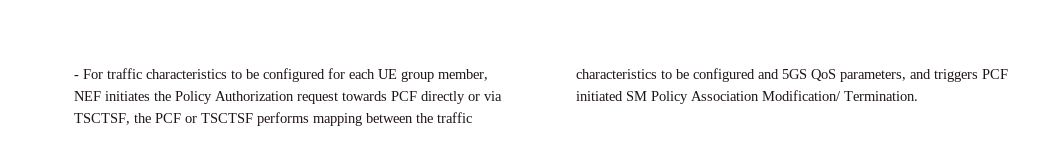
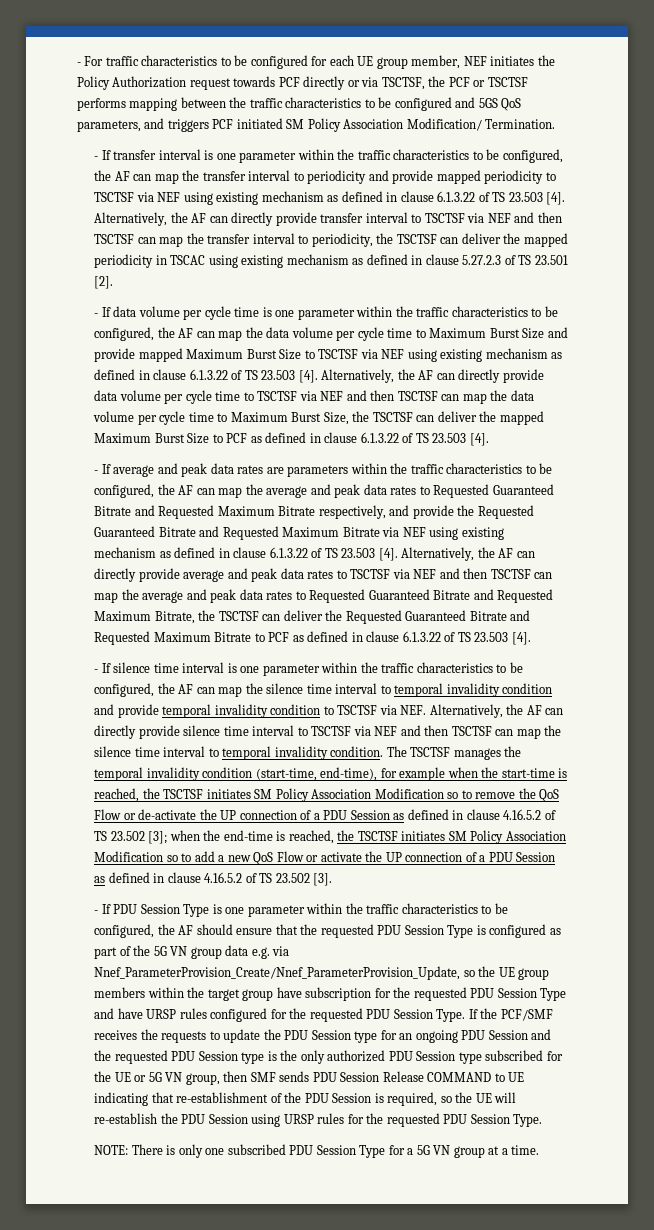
+ - If transfer interval is one parameter within the traffic characteristics to be configured, the AF can map the transfer interval to periodicity and provide mapped periodicity to TSCTSF via NEF using existing mechanism as defined in clause 6.1.3.22 of TS 23.503 [4]. Alternatively, the AF can directly provide transfer interval to TSCTSF via NEF and then TSCTSF can map the transfer interval to periodicity, the TSCTSF can deliver the mapped periodicity in TSCAC using existing mechanism as defined in clause 5.27.2.3 of TS 23.501 [2].
+ - If data volume per cycle time is one parameter within the traffic characteristics to be configured, the AF can map the data volume per cycle time to Maximum Burst Size and provide mapped Maximum Burst Size to TSCTSF via NEF using existing mechanism as defined in clause 6.1.3.22 of TS 23.503 [4]. Alternatively, the AF can directly provide data volume per cycle time to TSCTSF via NEF and then TSCTSF can map the data volume per cycle time to Maximum Burst Size, the TSCTSF can deliver the mapped Maximum Burst Size to PCF as defined in clause 6.1.3.22 of TS 23.503 [4].
+ - If average and peak data rates are parameters within the traffic characteristics to be configured, the AF can map the average and peak data rates to Requested Guaranteed Bitrate and Requested Maximum Bitrate respectively, and provide the Requested Guaranteed Bitrate and Requested Maximum Bitrate via NEF using existing mechanism as defined in clause 6.1.3.22 of TS 23.503 [4]. Alternatively, the AF can directly provide average and peak data rates to TSCTSF via NEF and then TSCTSF can map the average and peak data rates to Requested Guaranteed Bitrate and Requested Maximum Bitrate, the TSCTSF can deliver the Requested Guaranteed Bitrate and Requested Maximum Bitrate to PCF as defined in clause 6.1.3.22 of TS 23.503 [4].
+ - If silence time interval is one parameter within the traffic characteristics to be configured, the AF can map the silence time interval to temporal invalidity condition and provide temporal invalidity condition to TSCTSF via NEF. Alternatively, the AF can directly provide silence time interval to TSCTSF via NEF and then TSCTSF can map the silence time interval to temporal invalidity condition. The TSCTSF manages the temporal invalidity condition (start-time, end-time), for example when the start-time is reached, the TSCTSF initiates SM Policy Association Modification so to remove the QoS Flow or de-activate the UP connection of a PDU Session as defined in clause 4.16.5.2 of TS 23.502 [3]; when the end-time is reached, the TSCTSF initiates SM Policy Association Modification so to add a new QoS Flow or activate the UP connection of a PDU Session as defined in clause 4.16.5.2 of TS 23.502 [3].
+ - If PDU Session Type is one parameter within the traffic characteristics to be configured, the AF should ensure that the requested PDU Session Type is configured as part of the 5G VN group data e.g. via Nnef_ParameterProvision_Create/Nnef_ParameterProvision_Update, so the UE group members within the target group have subscription for the requested PDU Session Type and have URSP rules configured for the requested PDU Session Type. If the PCF/SMF receives the requests to update the PDU Session type for an ongoing PDU Session and the requested PDU Session type is the only authorized PDU Session type subscribed for the UE or 5G VN group, then SMF sends PDU Session Release COMMAND to UE indicating that re-establishment of the PDU Session is required, so the UE will re-establish the PDU Session using URSP rules for the requested PDU Session Type.
+ NOTE: There is only one subscribed PDU Session Type for a 5G VN group at a time.

